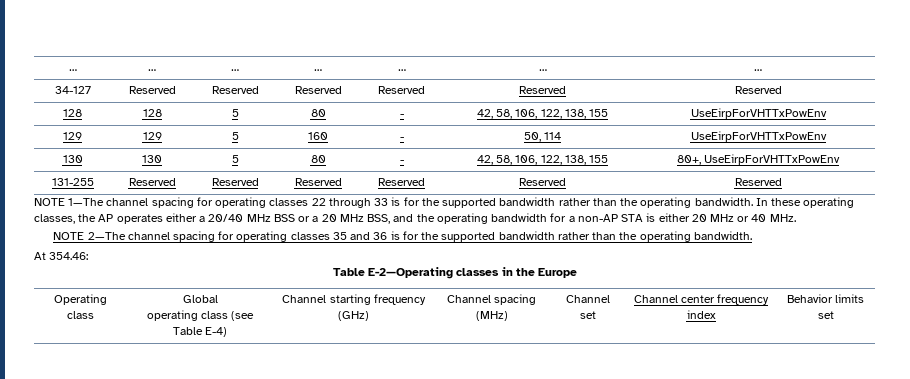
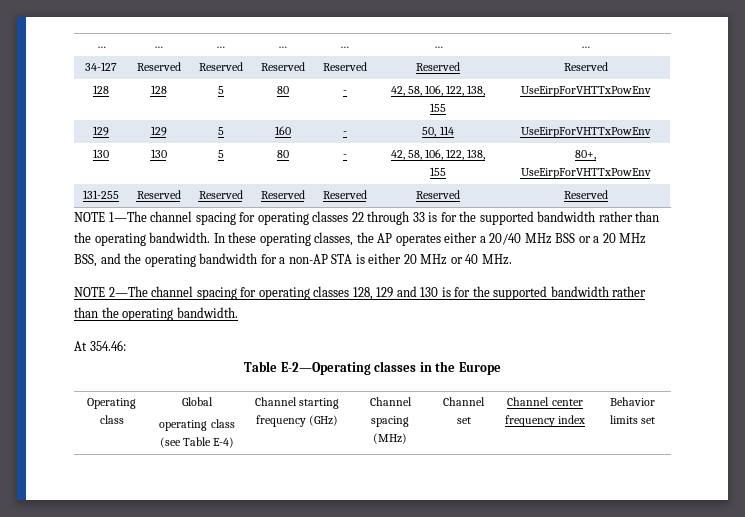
- NOTE 2—The channel spacing for operating classes 35 and 36 is for the supported bandwidth rather than the operating bandwidth.
+ NOTE 2—The channel spacing for operating classes 128, 129 and 130 is for the supported bandwidth rather than the operating bandwidth.

